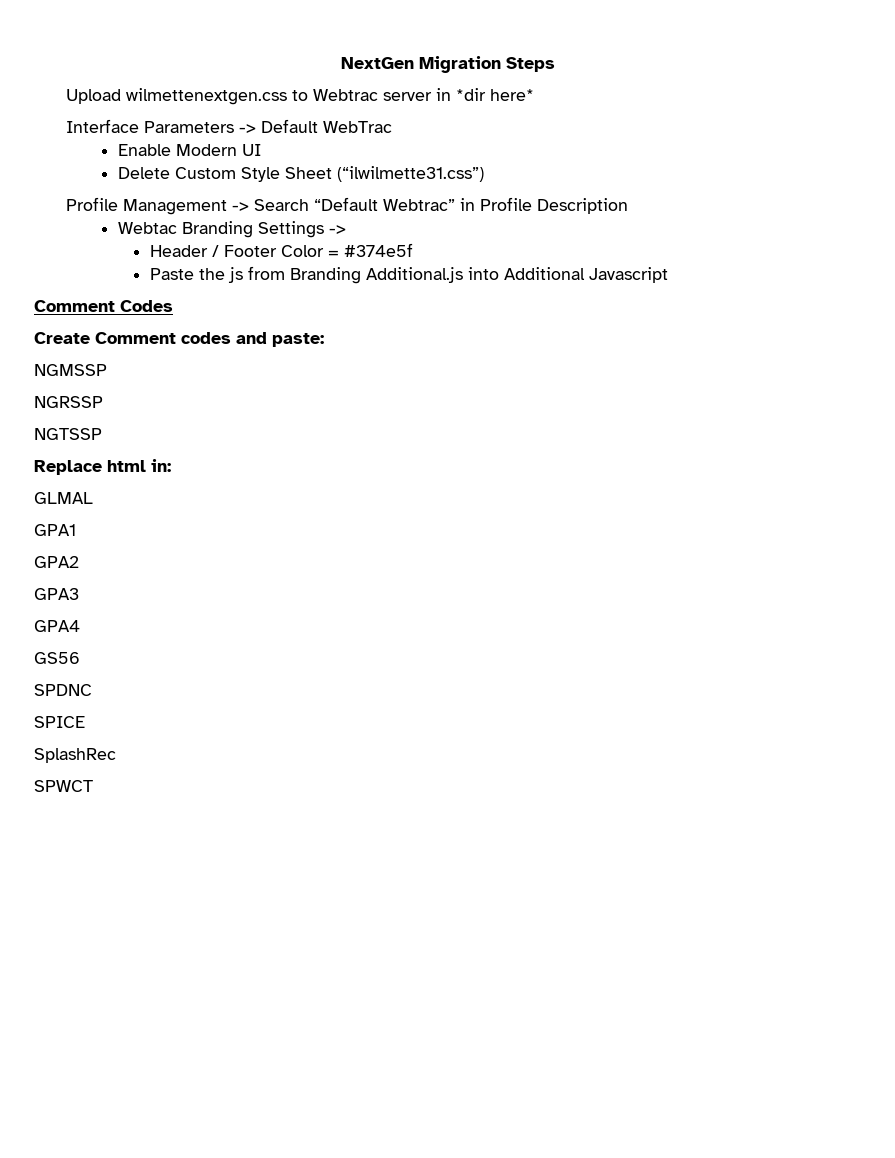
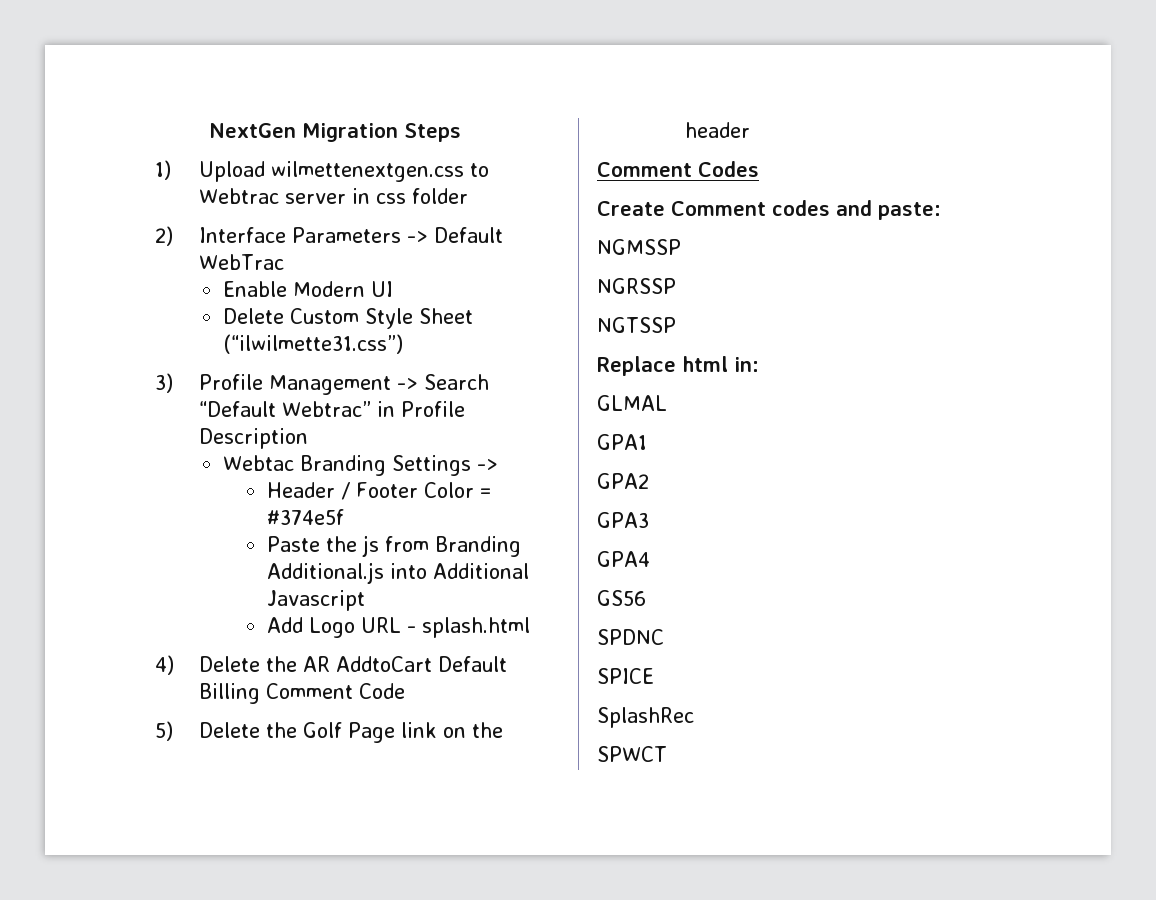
- Upload wilmettenextgen.css to Webtrac server in *dir here*
- Interface Parameters -> Default WebTrac
+ 1) Upload wilmettenextgen.css to Webtrac server in css folder
+ 2) Interface Parameters -> Default WebTrac
- Profile Management -> Search “Default Webtrac” in Profile Description
+ 3) Profile Management -> Search “Default Webtrac” in Profile Description
+ Add Logo URL - splash.html
+ 4) Delete the AR AddtoCart Default Billing Comment Code
+ 5) Delete the Golf Page link on the header

